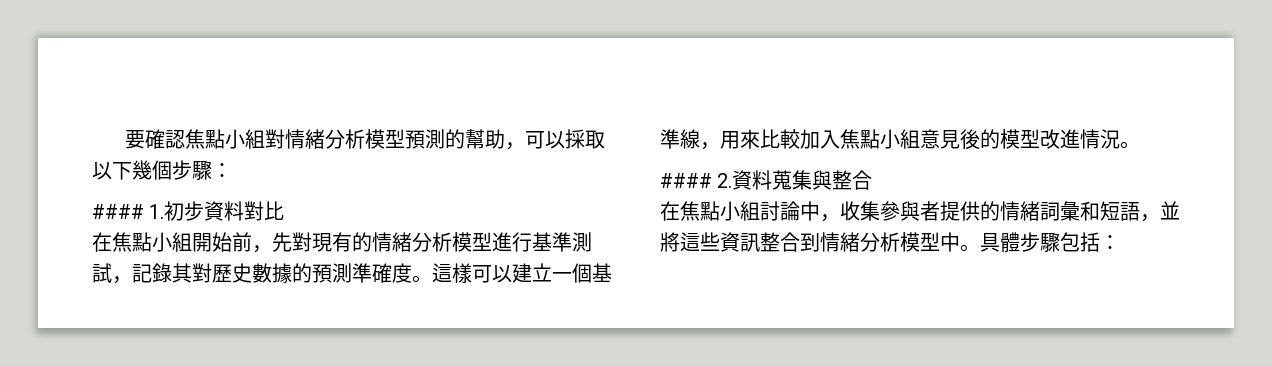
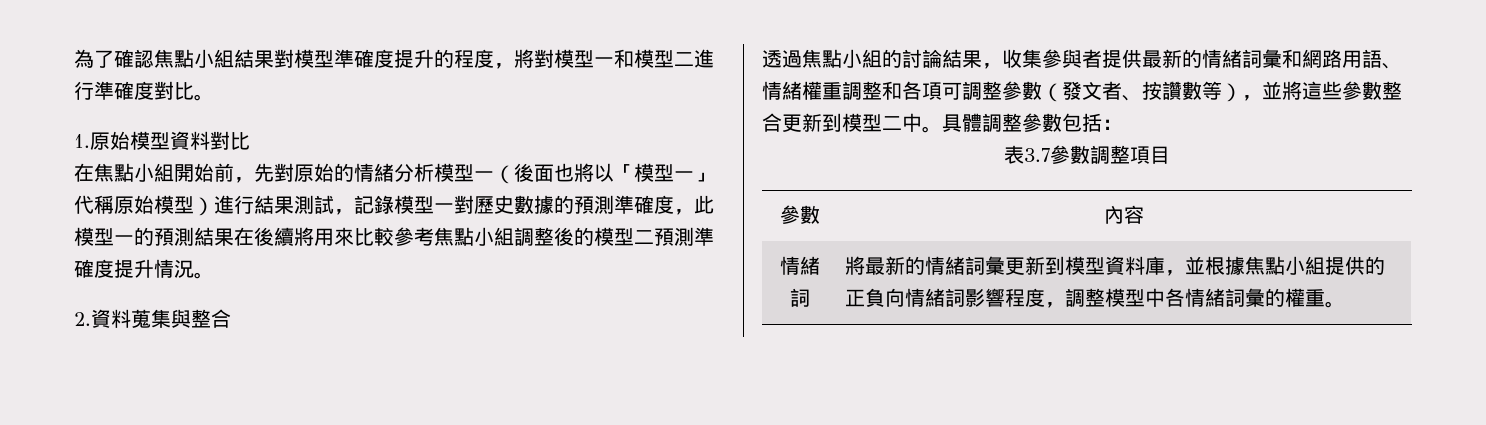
- 要確認焦點小組對情緒分析模型預測的幫助，可以採取以下幾個步驟：
- #### 1.初步資料對比
+ 為了確認焦點小組結果對模型準確度提升的程度，將對模型一和模型二進行準確度對比。
+ 1.原始模型資料對比
- 在焦點小組開始前，先對現有的情緒分析模型進行基準測試，記錄其對歷史數據的預測準確度。這樣可以建立一個基準線，用來比較加入焦點小組意見後的模型改進情況。
+ 在焦點小組開始前，先對原始的情緒分析模型一（後面也將以「模型一」代稱原始模型）進行結果測試，記錄模型一對歷史數據的預測準確度，此模型一的預測結果在後續將用來比較參考焦點小組調整後的模型二預測準確度提升情況。
- #### 2.資料蒐集與整合
+ 2.資料蒐集與整合
- 在焦點小組討論中，收集參與者提供的情緒詞彙和短語，並將這些資訊整合到情緒分析模型中。具體步驟包括：
+ 透過焦點小組的討論結果，收集參與者提供最新的情緒詞彙和網路用語、情緒權重調整和各項可調整參數（發文者、按讚數等），並將這些參數整合更新到模型二中。具體調整參數包括：
+ 表3.7參數調整項目
+ 參數 | 內容
+ 情緒詞 | 將最新的情緒詞彙更新到模型資料庫，並根據焦點小組提供的正負向情緒詞影響程度，調整模型中各情緒詞彙的權重。

